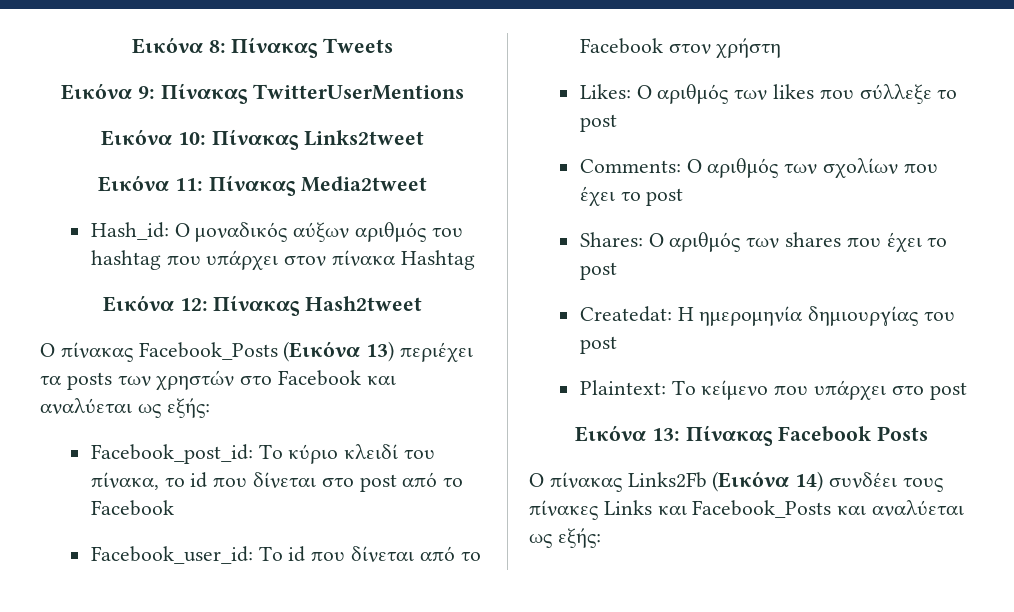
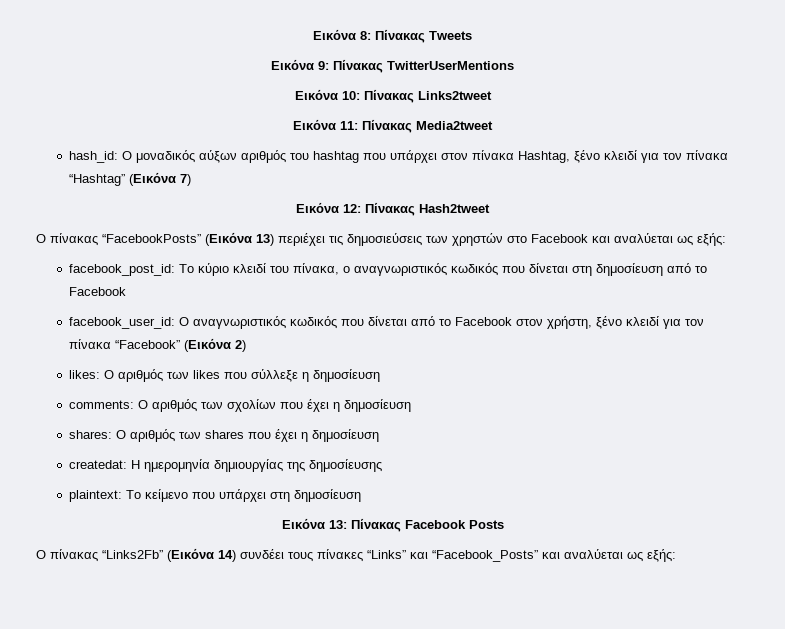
- Hash_id: Ο μοναδικός αύξων αριθμός του hashtag που υπάρχει στον πίνακα Hashtag
+ hash_id: Ο μοναδικός αύξων αριθμός του hashtag που υπάρχει στον πίνακα Hashtag, ξένο κλειδί για τον πίνακα “Hashtag” (Εικόνα 7)
- Ο πίνακας Facebook_Posts (Εικόνα 13) περιέχει τα posts των χρηστών στο Facebook και αναλύεται ως εξής:
+ Ο πίνακας “FacebookPosts” (Εικόνα 13) περιέχει τις δημοσιεύσεις των χρηστών στο Facebook και αναλύεται ως εξής:
- Facebook_post_id: Το κύριο κλειδί του πίνακα, το id που δίνεται στο post από το Facebook
+ facebook_post_id: Το κύριο κλειδί του πίνακα, o αναγνωριστικός κωδικός που δίνεται στη δημοσίευση από το Facebook
- Facebook_user_id: Το id που δίνεται από το Facebook στον χρήστη
- Likes: Ο αριθμός των likes που σύλλεξε το post
- Comments: Ο αριθμός των σχολίων που έχει το post
- Shares: Ο αριθμός των shares που έχει το post
- Createdat: Η ημερομηνία δημιουργίας του post
- Plaintext: Το κείμενο που υπάρχει στο post
+ facebook_user_id: O αναγνωριστικός κωδικός που δίνεται από το Facebook στον χρήστη, ξένο κλειδί για τον πίνακα “Facebook” (Εικόνα 2)
+ likes: Ο αριθμός των likes που σύλλεξε η δημοσίευση
+ comments: Ο αριθμός των σχολίων που έχει η δημοσίευση
+ shares: Ο αριθμός των shares που έχει η δημοσίευση
+ createdat: Η ημερομηνία δημιουργίας της δημοσίευσης
+ plaintext: Το κείμενο που υπάρχει στη δημοσίευση
- Ο πίνακας Links2Fb (Εικόνα 14) συνδέει τους πίνακες Links και Facebook_Posts και αναλύεται ως εξής:
+ Ο πίνακας “Links2Fb” (Εικόνα 14) συνδέει τους πίνακες “Links” και “Facebook_Posts” και αναλύεται ως εξής:

